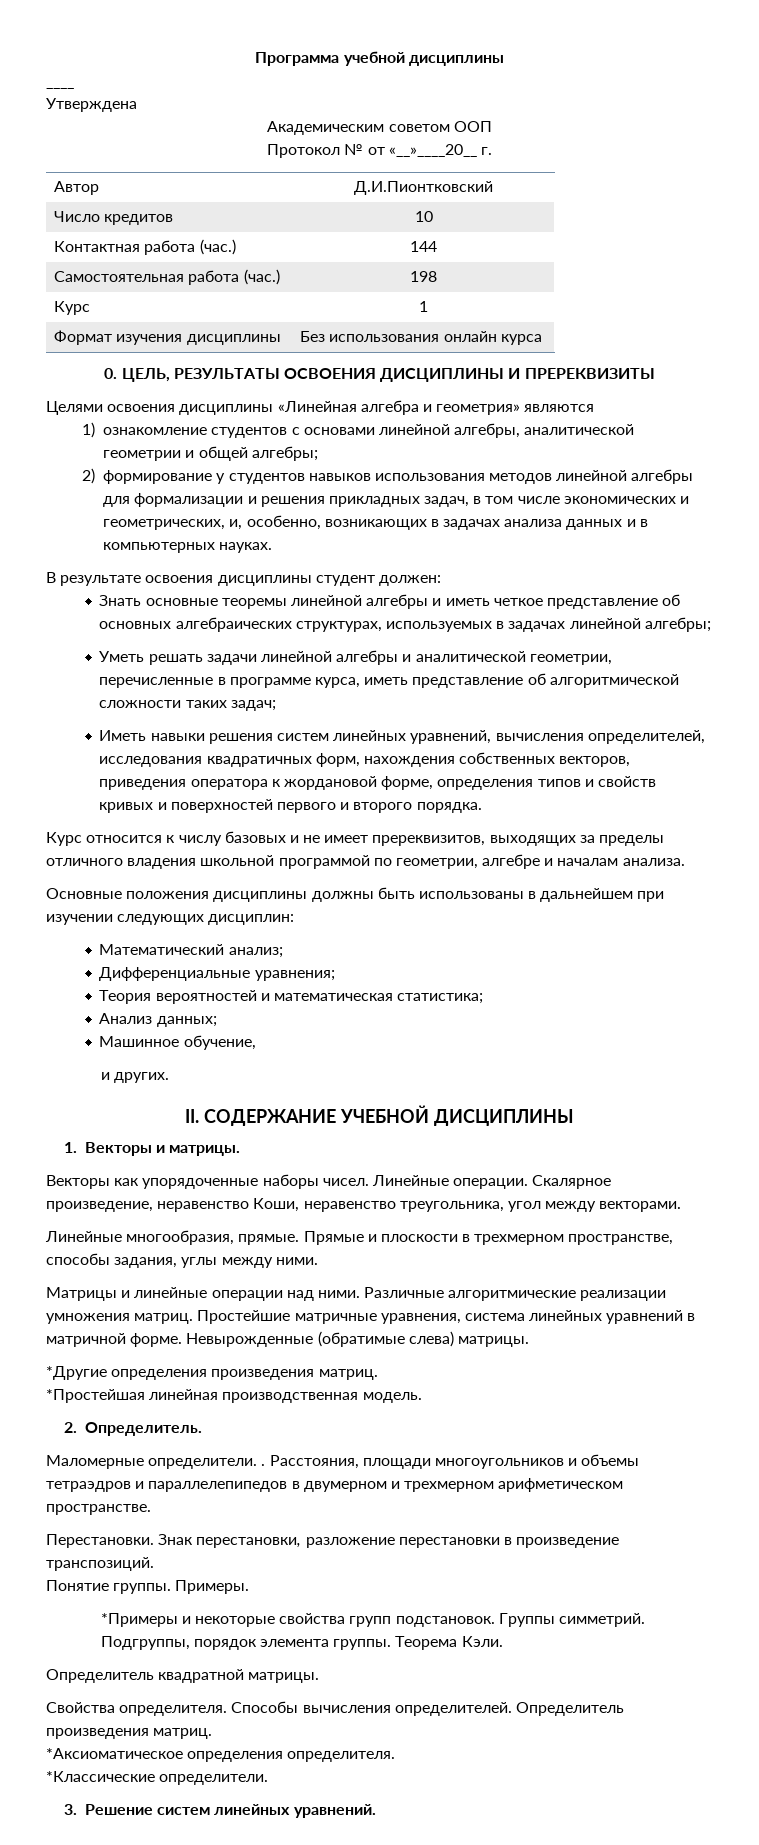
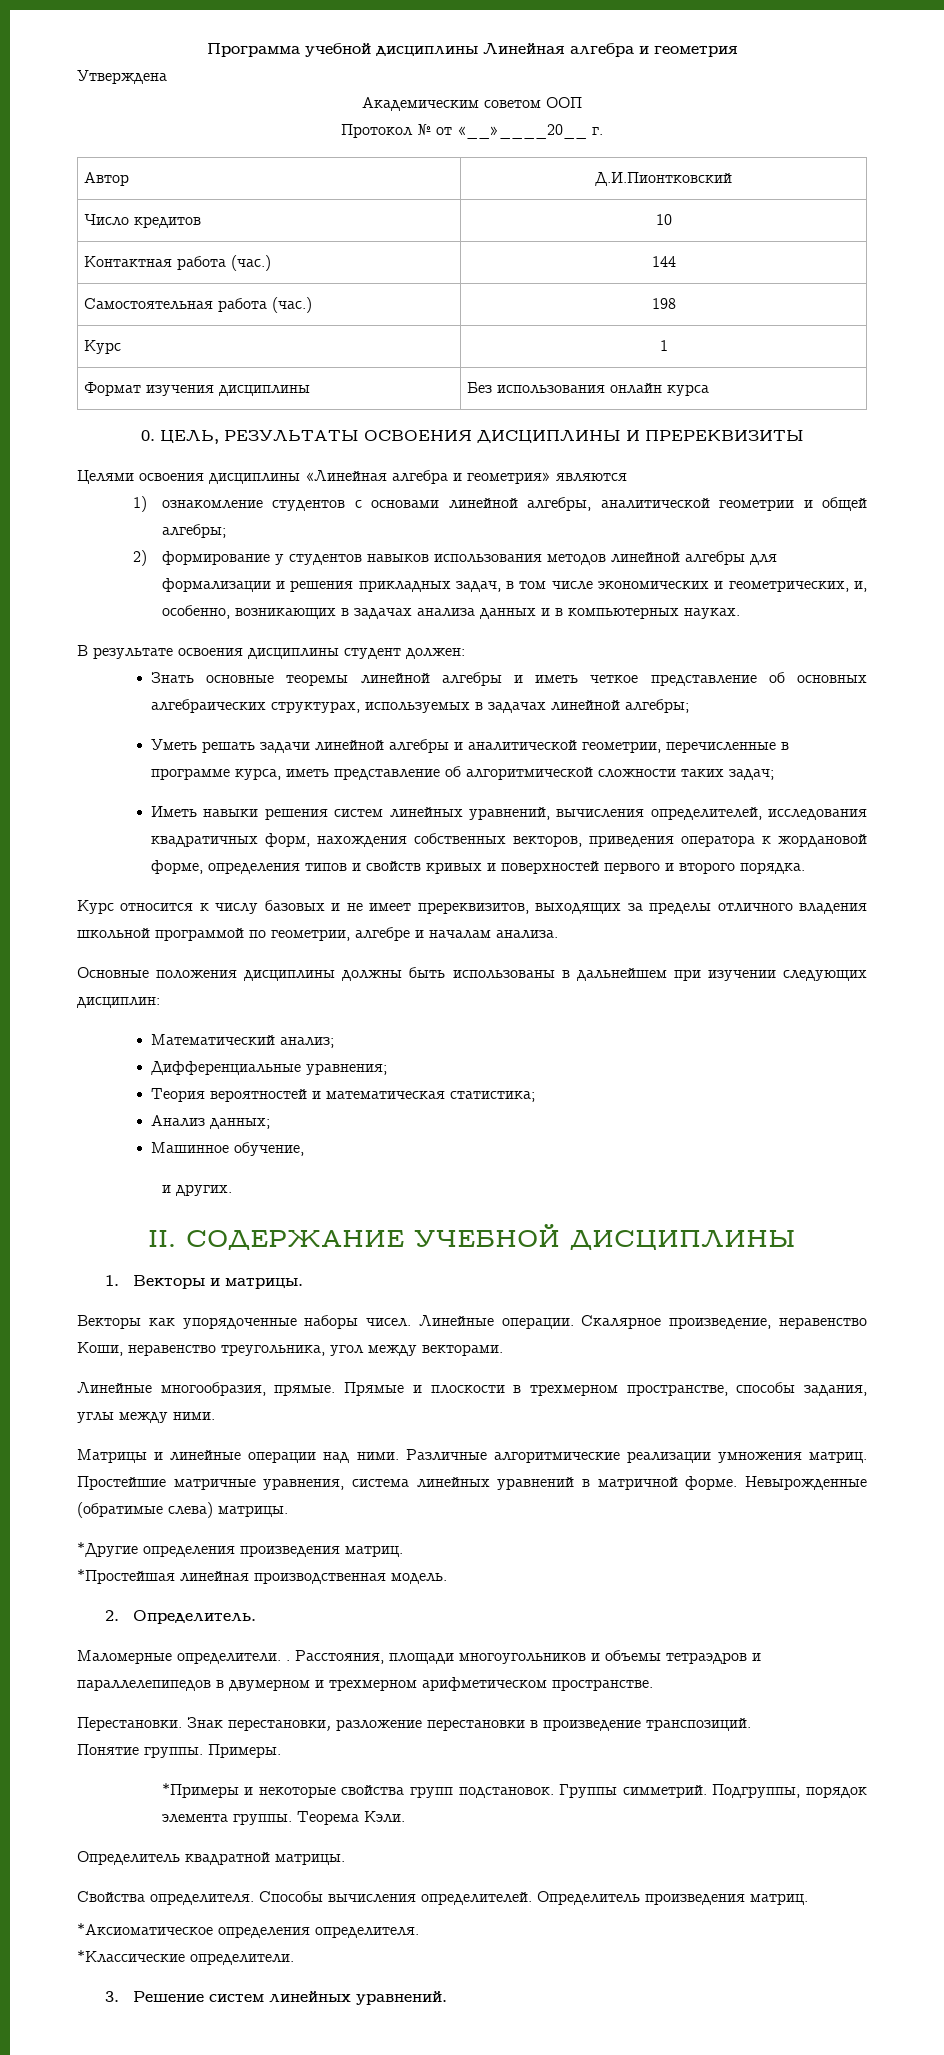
- Программа учебной дисциплины
- ____
+ Программа учебной дисциплины Линейная алгебра и геометрия

